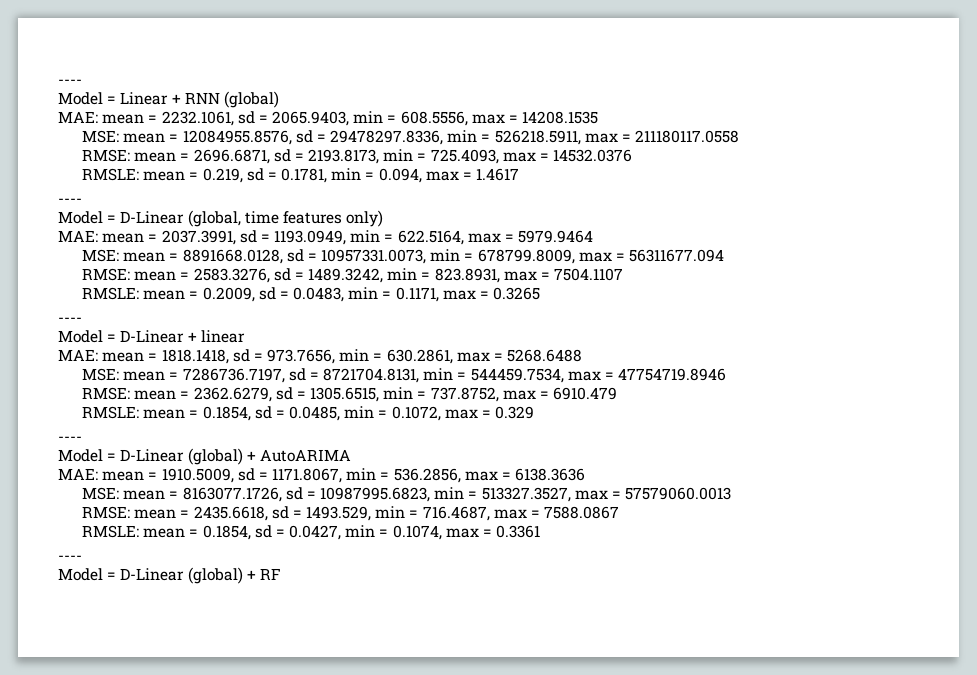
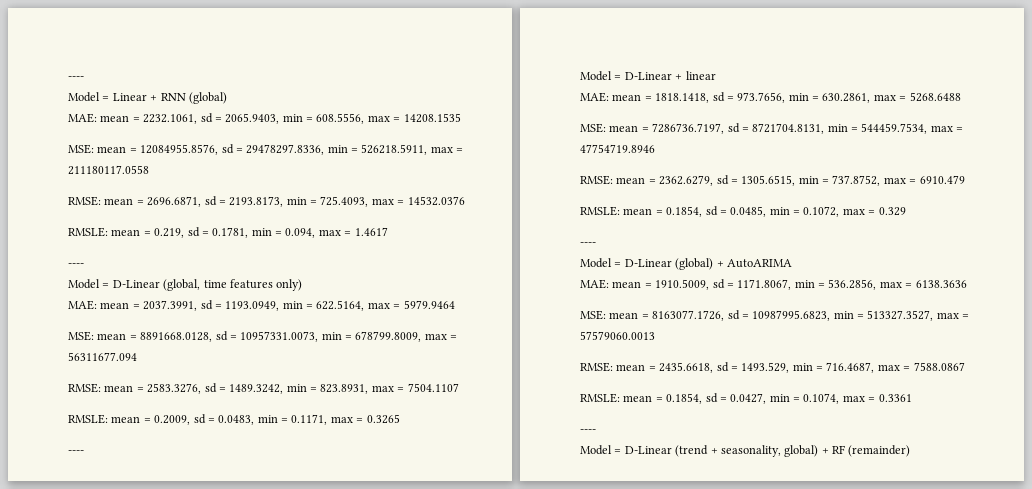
- Model = D-Linear (global) + RF
+ Model = D-Linear (trend + seasonality, global) + RF (remainder)

